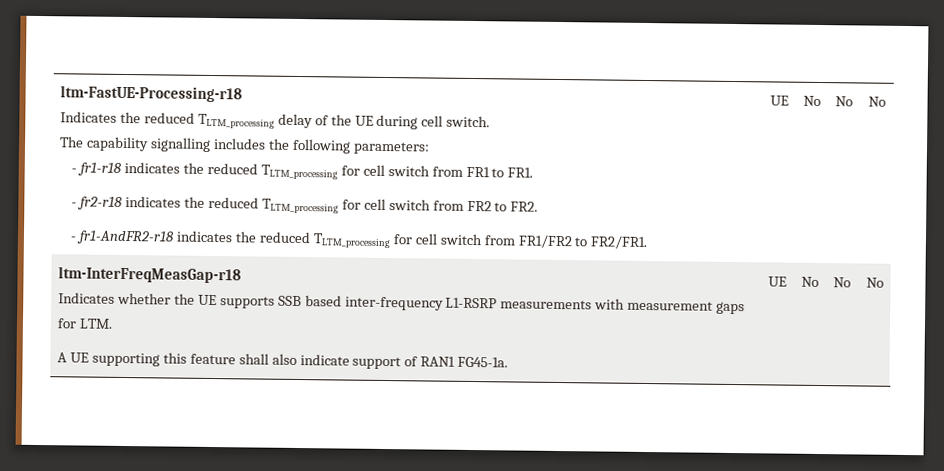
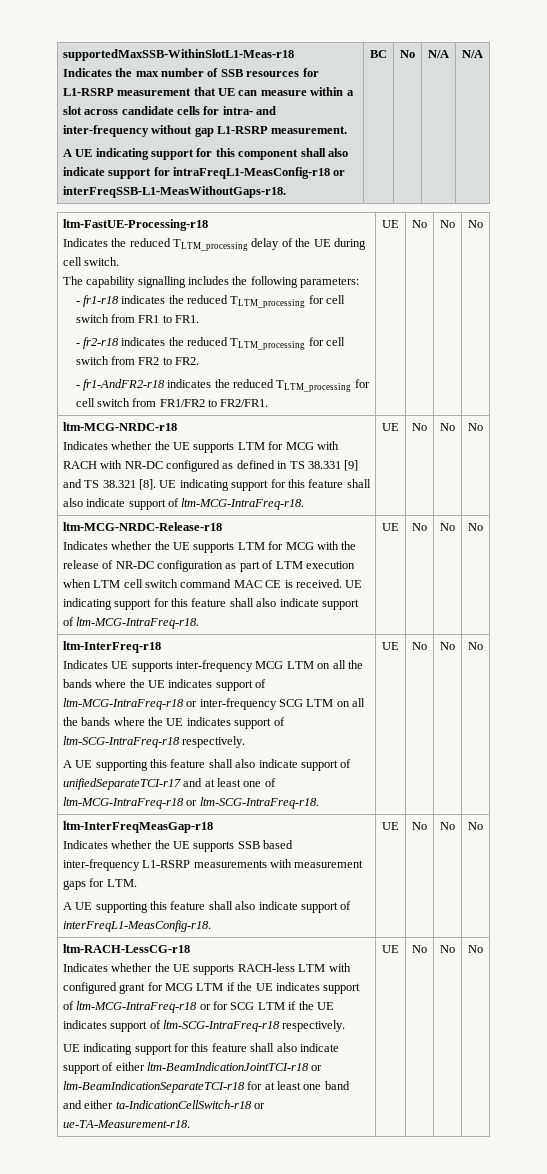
+ supportedMaxSSB-WithinSlotL1-Meas-r18
+ Indicates the max number of SSB resources for L1-RSRP measurement that UE can measure within a slot across candidate cells for intra- and inter-frequency without gap L1-RSRP measurement.
+ A UE indicating support for this component shall also indicate support for intraFreqL1-MeasConfig-r18 or interFreqSSB-L1-MeasWithoutGaps-r18. | BC | No | N/A | N/A
+ ltm-MCG-NRDC-r18
+ Indicates whether the UE supports LTM for MCG with RACH with NR-DC configured as defined in TS 38.331 [9] and TS 38.321 [8]. UE indicating support for this feature shall also indicate support of ltm-MCG-IntraFreq-r18. | UE | No | No | No
+ ltm-MCG-NRDC-Release-r18
+ Indicates whether the UE supports LTM for MCG with the release of NR-DC configuration as part of LTM execution when LTM cell switch command MAC CE is received. UE indicating support for this feature shall also indicate support of ltm-MCG-IntraFreq-r18. | UE | No | No | No
+ ltm-InterFreq-r18
+ Indicates UE supports inter-frequency MCG LTM on all the bands where the UE indicates support of ltm-MCG-IntraFreq-r18 or inter-frequency SCG LTM on all the bands where the UE indicates support of ltm-SCG-IntraFreq-r18 respectively.
+ A UE supporting this feature shall also indicate support of unifiedSeparateTCI-r17 and at least one of ltm-MCG-IntraFreq-r18 or ltm-SCG-IntraFreq-r18. | UE | No | No | No
  ltm-InterFreqMeasGap-r18
  Indicates whether the UE supports SSB based inter-frequency L1-RSRP measurements with measurement gaps for LTM.
- A UE supporting this feature shall also indicate support of RAN1 FG45-1a. | UE | No | No | No
+ A UE supporting this feature shall also indicate support of interFreqL1-MeasConfig-r18. | UE | No | No | No
+ ltm-RACH-LessCG-r18
+ Indicates whether the UE supports RACH-less LTM with configured grant for MCG LTM if the UE indicates support of ltm-MCG-IntraFreq-r18 or for SCG LTM if the UE indicates support of ltm-SCG-IntraFreq-r18 respectively.
+ UE indicating support for this feature shall also indicate support of either ltm-BeamIndicationJointTCI-r18 or ltm-BeamIndicationSeparateTCI-r18 for at least one band and either ta-IndicationCellSwitch-r18 or ue-TA-Measurement-r18. | UE | No | No | No

